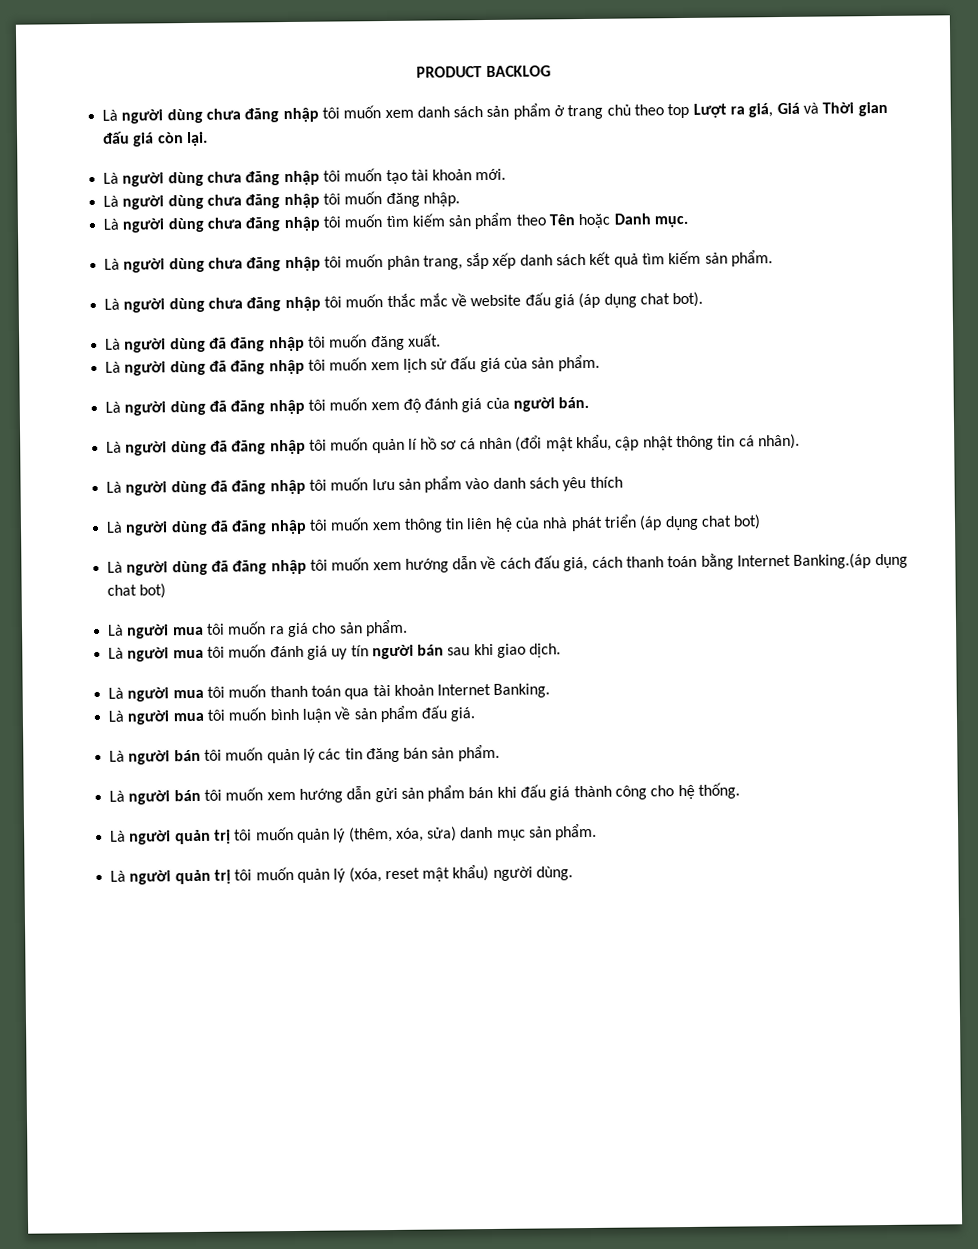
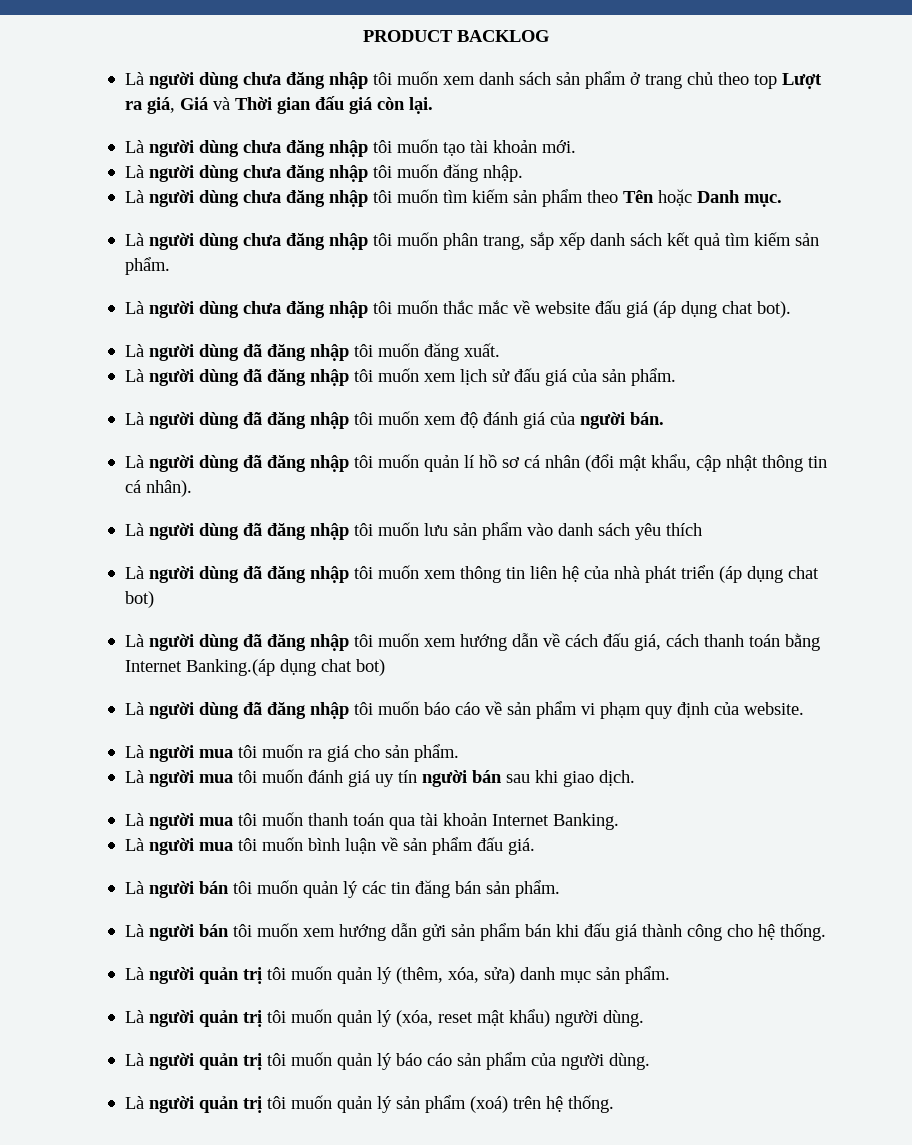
+ Là người dùng đã đăng nhập tôi muốn báo cáo về sản phẩm vi phạm quy định của website.
+ Là người quản trị tôi muốn quản lý báo cáo sản phẩm của người dùng.
+ Là người quản trị tôi muốn quản lý sản phẩm (xoá) trên hệ thống.

